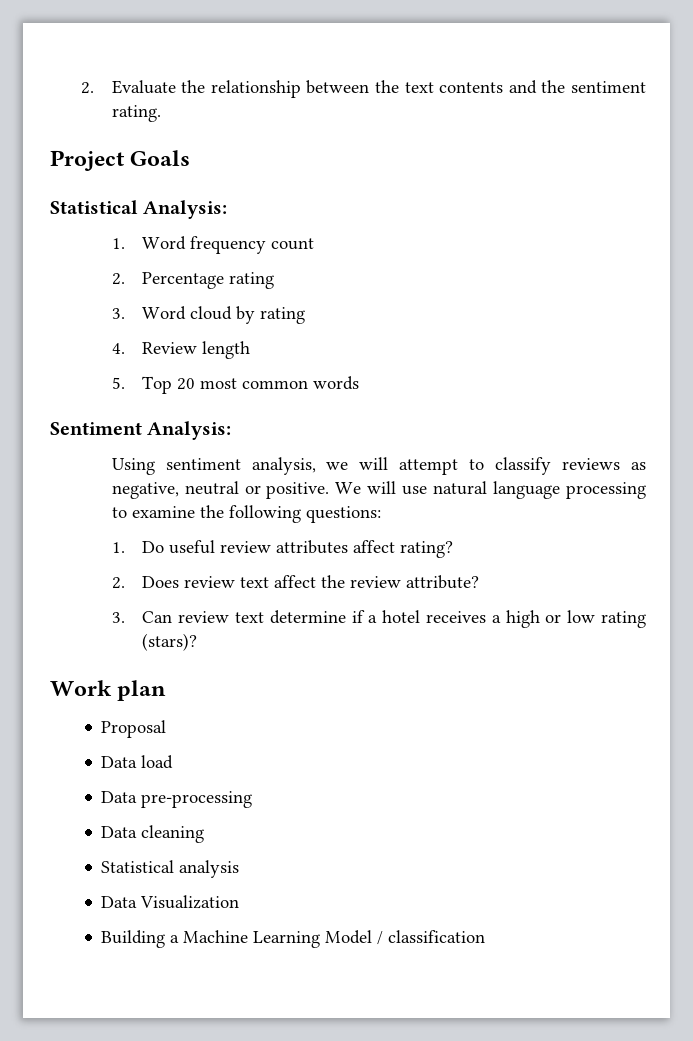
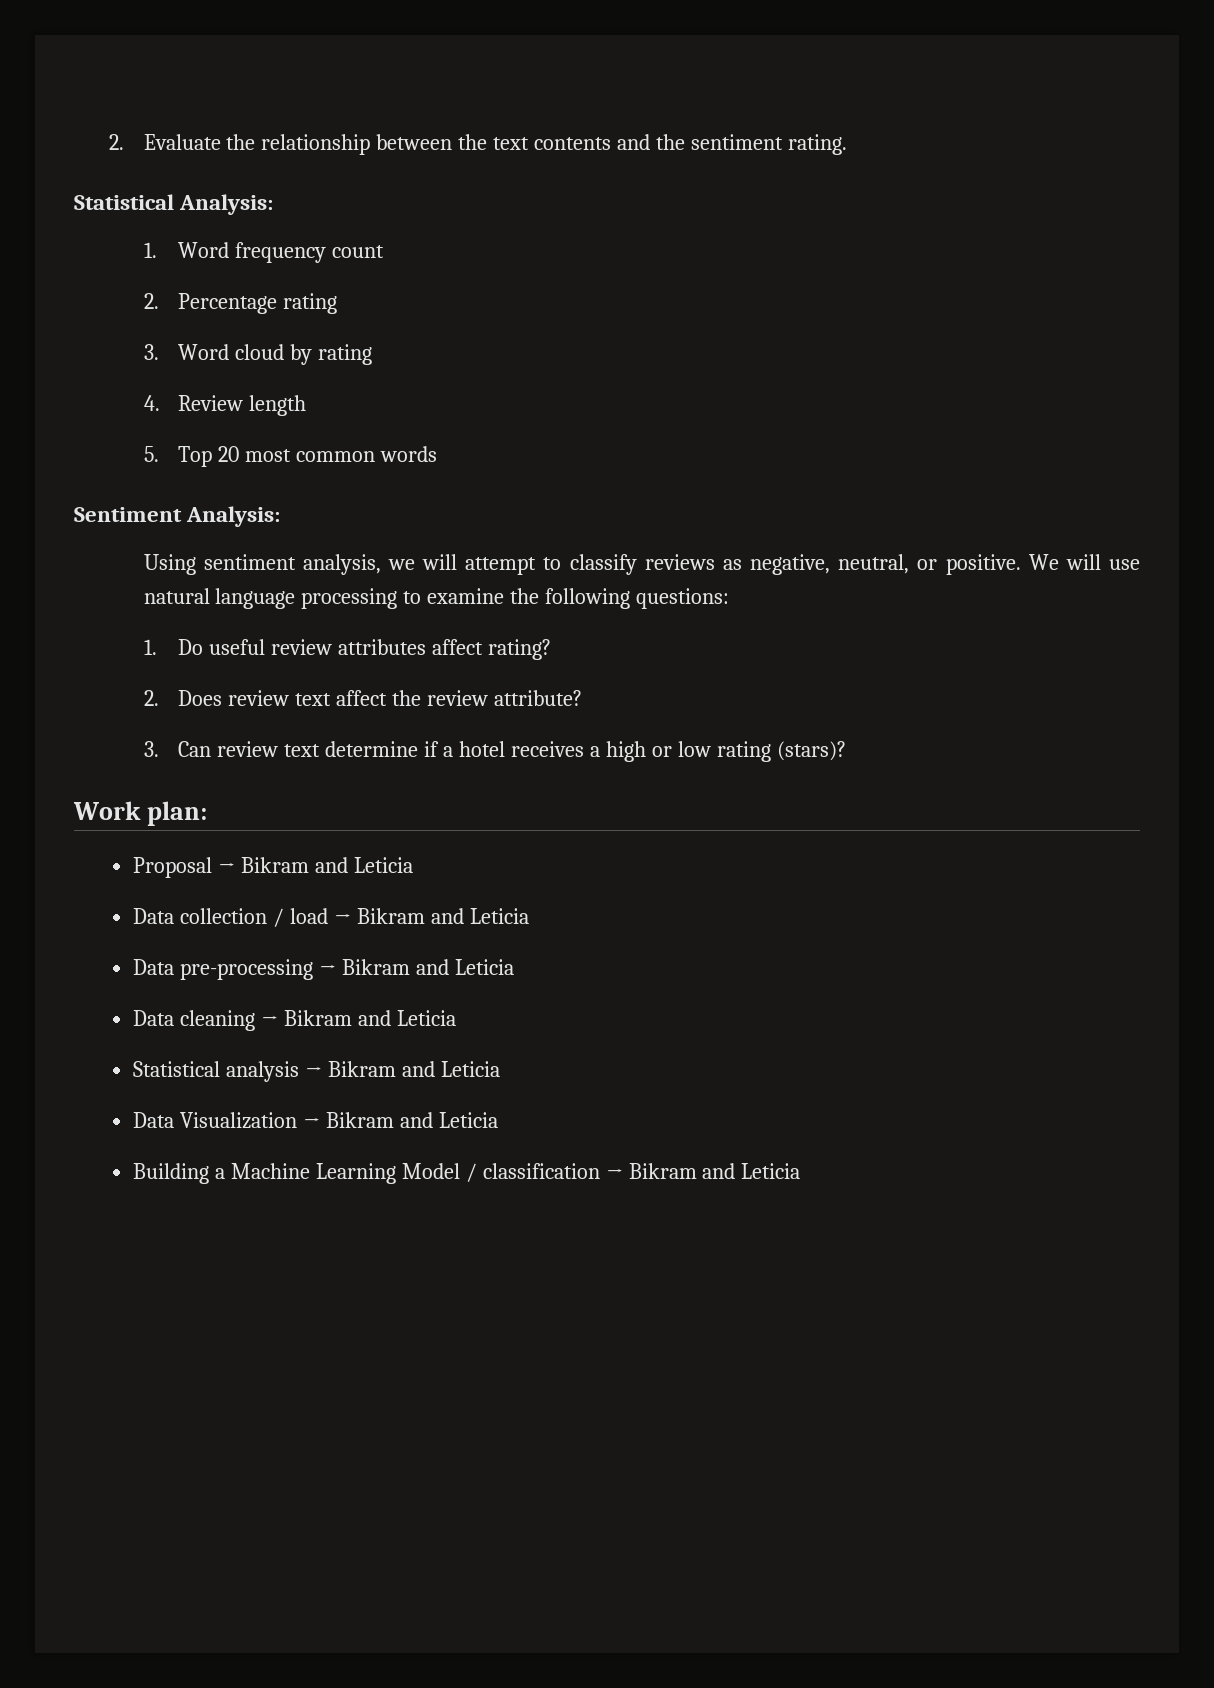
- Project Goals
- Using sentiment analysis, we will attempt to classify reviews as negative, neutral or positive.
+ Using sentiment analysis, we will attempt to classify reviews as negative, neutral, or positive.
- Work plan
+ Work plan:
- Proposal
- Data load
- Data pre-processing
- Data cleaning
- Statistical analysis
- Data Visualization
+ Proposal → Bikram and Leticia
+ Data collection / load → Bikram and Leticia
+ Data pre-processing → Bikram and Leticia
+ Data cleaning → Bikram and Leticia
+ Statistical analysis → Bikram and Leticia
+ Data Visualization → Bikram and Leticia
- Building a Machine Learning Model / classification
+ Building a Machine Learning Model / classification → Bikram and Leticia

